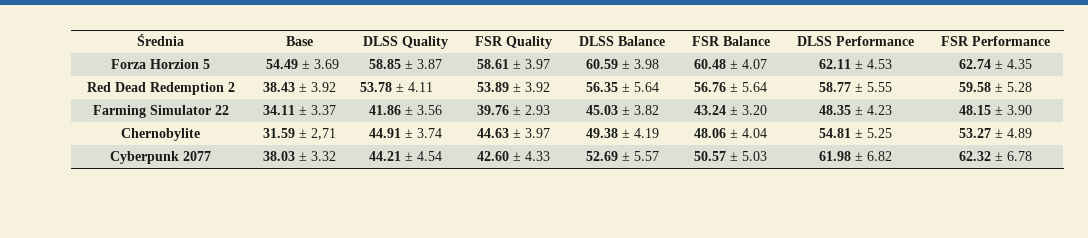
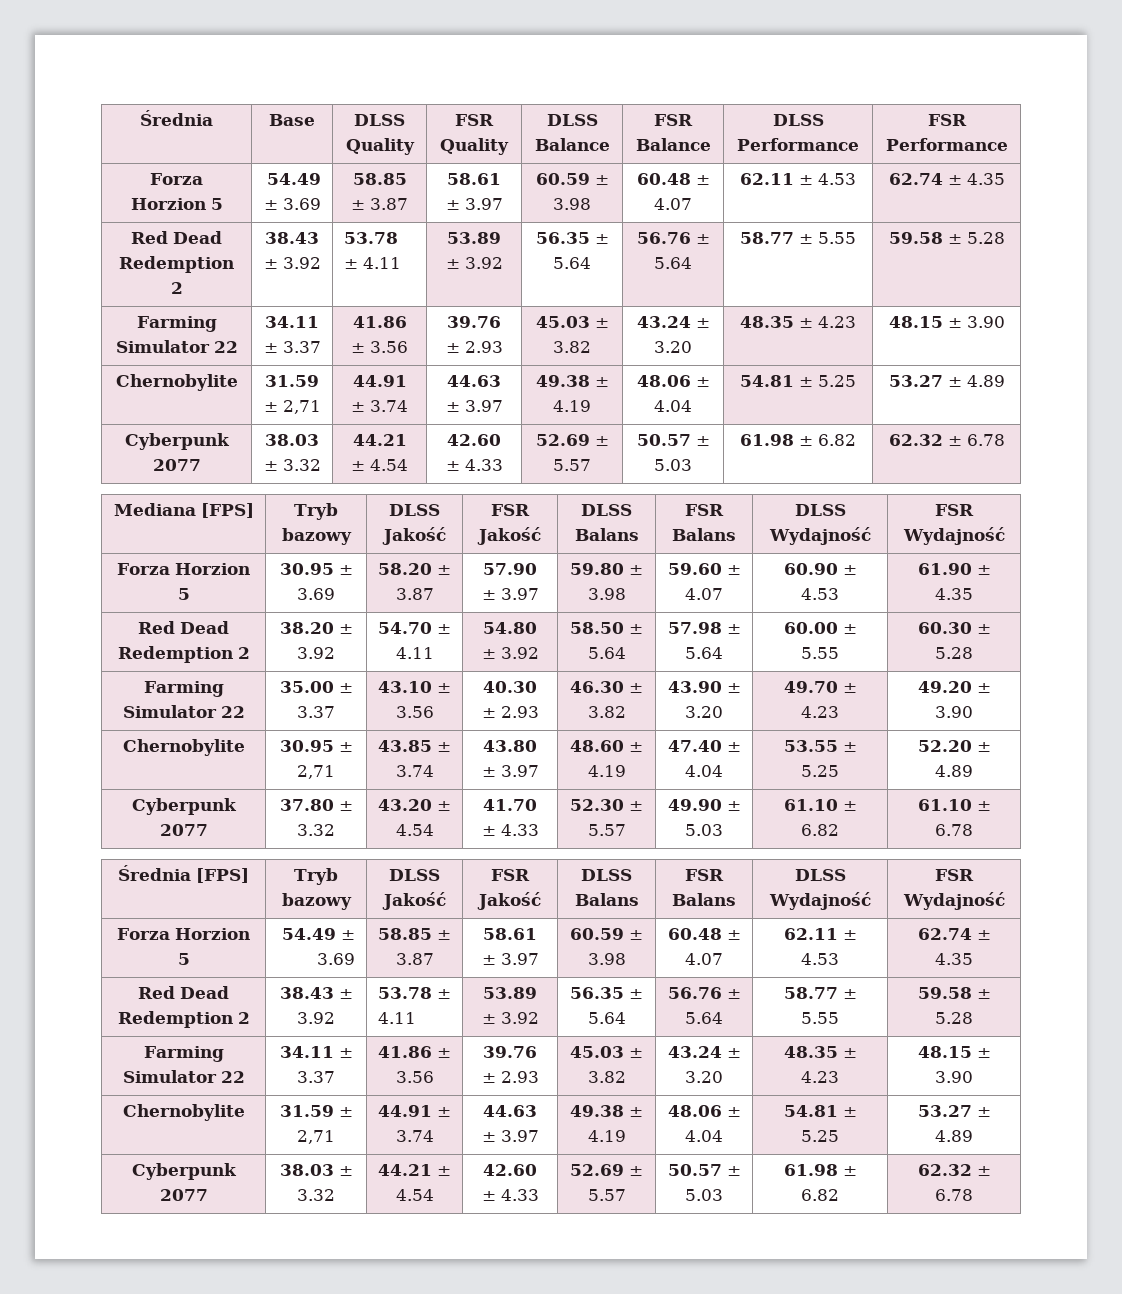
+ Mediana [FPS] | Tryb bazowy | DLSS Jakość | FSR Jakość | DLSS Balans | FSR Balans | DLSS Wydajność | FSR Wydajność
+ Forza Horzion 5 | 30.95 ± 3.69 | 58.20 ± 3.87 | 57.90 ± 3.97 | 59.80 ± 3.98 | 59.60 ± 4.07 | 60.90 ± 4.53 | 61.90 ± 4.35
+ Red Dead Redemption 2 | 38.20 ± 3.92 | 54.70 ± 4.11 | 54.80 ± 3.92 | 58.50 ± 5.64 | 57.98 ± 5.64 | 60.00 ± 5.55 | 60.30 ± 5.28
+ Farming Simulator 22 | 35.00 ± 3.37 | 43.10 ± 3.56 | 40.30 ± 2.93 | 46.30 ± 3.82 | 43.90 ± 3.20 | 49.70 ± 4.23 | 49.20 ± 3.90
+ Chernobylite | 30.95 ± 2,71 | 43.85 ± 3.74 | 43.80 ± 3.97 | 48.60 ± 4.19 | 47.40 ± 4.04 | 53.55 ± 5.25 | 52.20 ± 4.89
+ Cyberpunk 2077 | 37.80 ± 3.32 | 43.20 ± 4.54 | 41.70 ± 4.33 | 52.30 ± 5.57 | 49.90 ± 5.03 | 61.10 ± 6.82 | 61.10 ± 6.78
+ Średnia [FPS] | Tryb bazowy | DLSS Jakość | FSR Jakość | DLSS Balans | FSR Balans | DLSS Wydajność | FSR Wydajność
+ Forza Horzion 5 | 54.49 ± 3.69 | 58.85 ± 3.87 | 58.61 ± 3.97 | 60.59 ± 3.98 | 60.48 ± 4.07 | 62.11 ± 4.53 | 62.74 ± 4.35
+ Red Dead Redemption 2 | 38.43 ± 3.92 | 53.78 ± 4.11 | 53.89 ± 3.92 | 56.35 ± 5.64 | 56.76 ± 5.64 | 58.77 ± 5.55 | 59.58 ± 5.28
+ Farming Simulator 22 | 34.11 ± 3.37 | 41.86 ± 3.56 | 39.76 ± 2.93 | 45.03 ± 3.82 | 43.24 ± 3.20 | 48.35 ± 4.23 | 48.15 ± 3.90
+ Chernobylite | 31.59 ± 2,71 | 44.91 ± 3.74 | 44.63 ± 3.97 | 49.38 ± 4.19 | 48.06 ± 4.04 | 54.81 ± 5.25 | 53.27 ± 4.89
+ Cyberpunk 2077 | 38.03 ± 3.32 | 44.21 ± 4.54 | 42.60 ± 4.33 | 52.69 ± 5.57 | 50.57 ± 5.03 | 61.98 ± 6.82 | 62.32 ± 6.78

